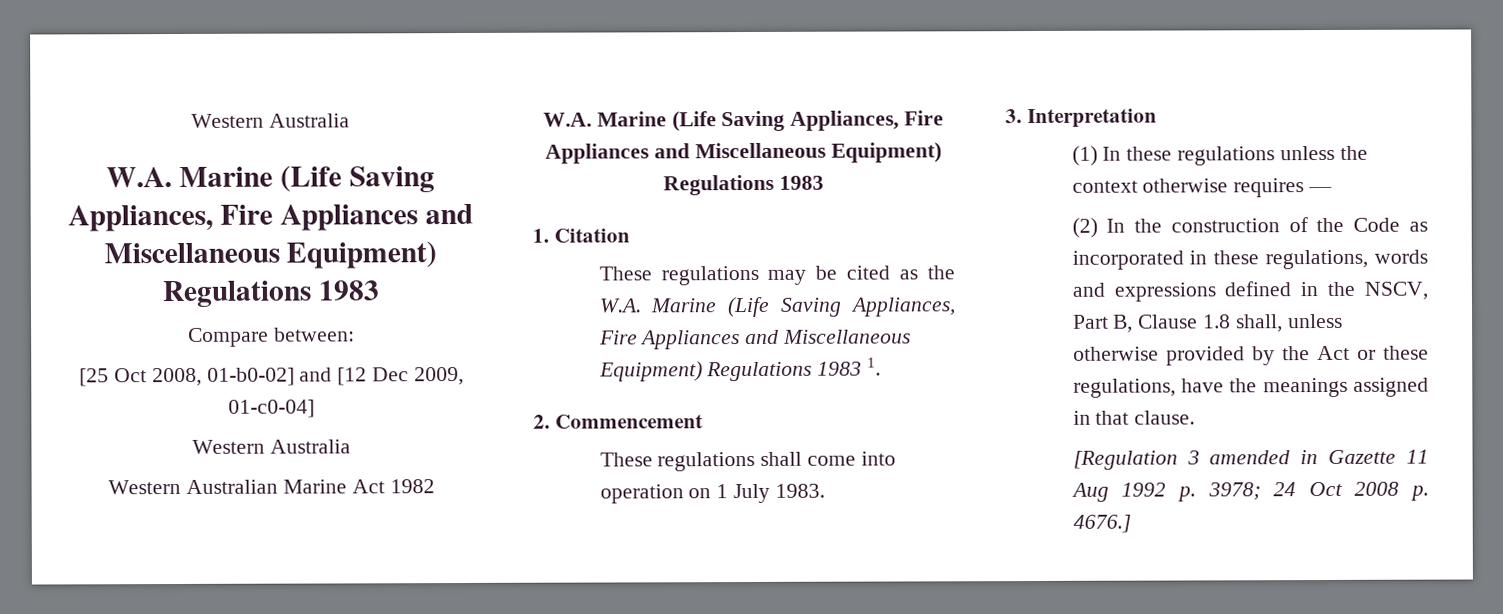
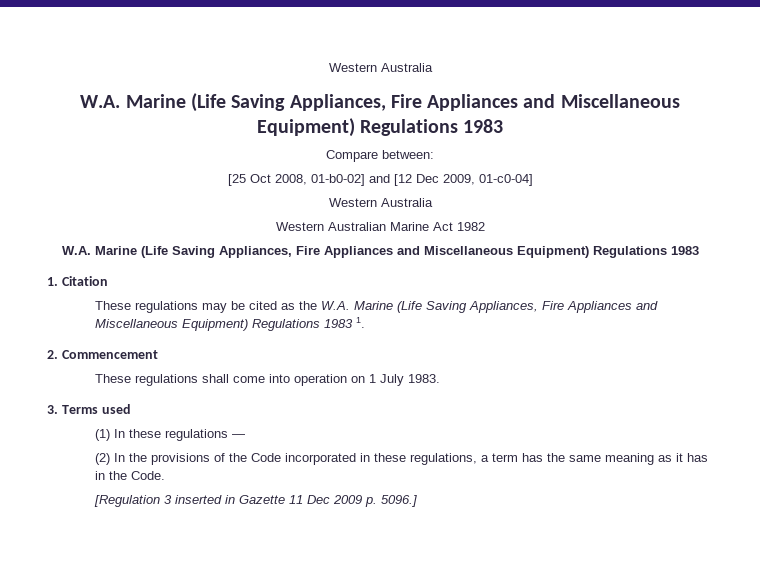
- 3. Interpretation
+ 3. Terms used
- (1) In these regulations unless the context otherwise requires —
+ (1) In these regulations —
- (2) In the construction of the Code as incorporated in these regulations, words and expressions defined in the NSCV, Part B, Clause 1.8 shall, unless otherwise provided by the Act or these regulations, have the meanings assigned in that clause.
+ (2) In the provisions of the Code incorporated in these regulations, a term has the same meaning as it has in the Code.
- [Regulation 3 amended in Gazette 11 Aug 1992 p. 3978; 24 Oct 2008 p. 4676.]
+ [Regulation 3 inserted in Gazette 11 Dec 2009 p. 5096.]

